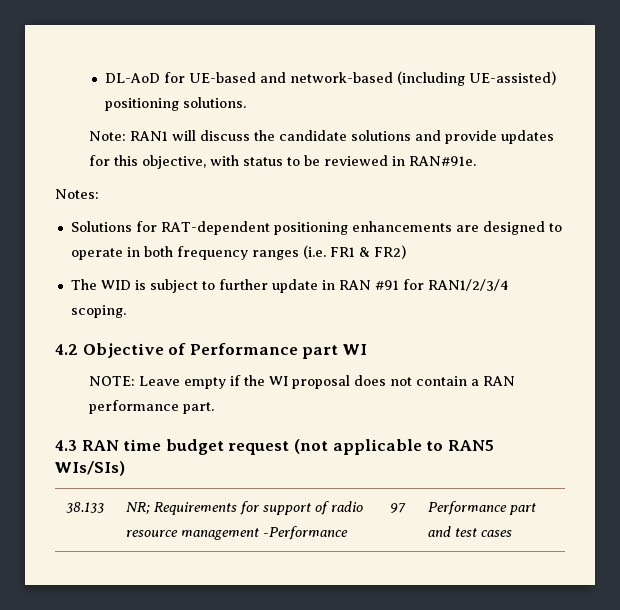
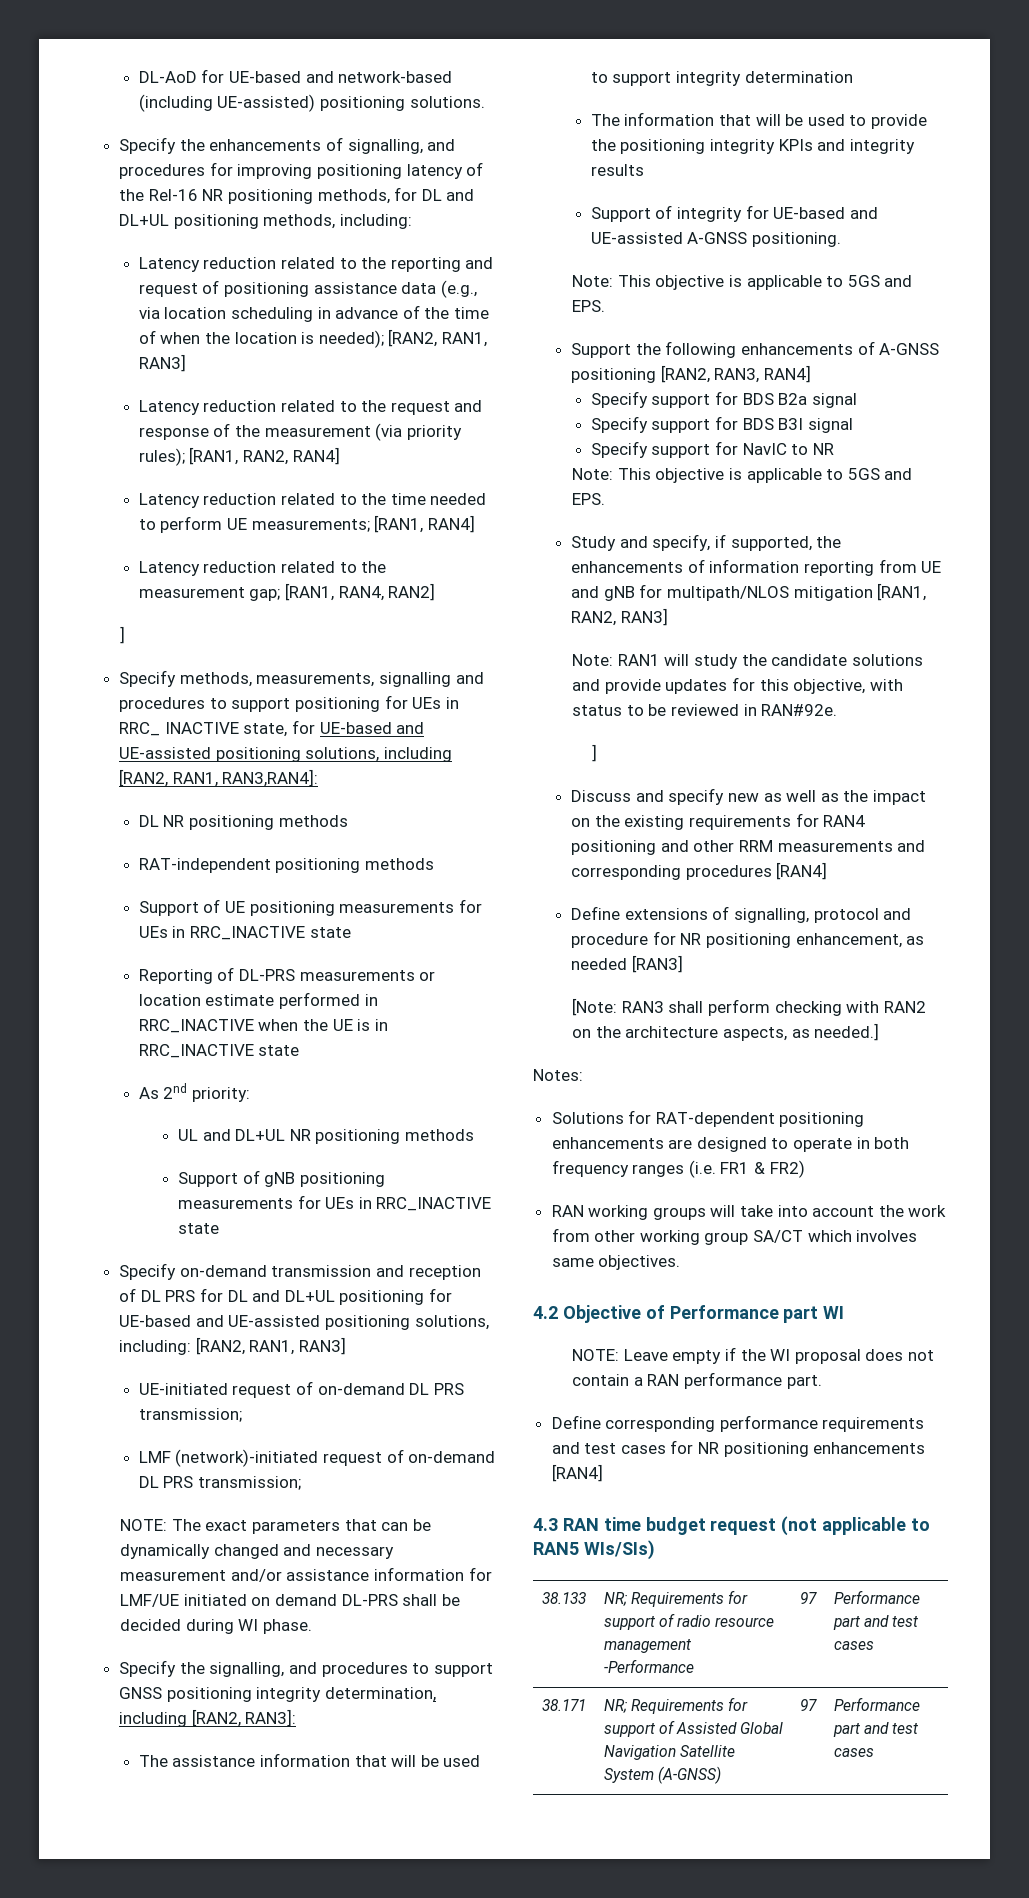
+ Specify the enhancements of signalling, and procedures for improving positioning latency of the Rel-16 NR positioning methods, for DL and DL+UL positioning methods, including:
+ Latency reduction related to the reporting and request of positioning assistance data (e.g., via location scheduling in advance of the time of when the location is needed); [RAN2, RAN1, RAN3]
+ Latency reduction related to the request and response of the measurement (via priority rules); [RAN1, RAN2, RAN4]
+ Latency reduction related to the time needed to perform UE measurements; [RAN1, RAN4]
+ Latency reduction related to the measurement gap; [RAN1, RAN4, RAN2]
+ ]
+ Specify methods, measurements, signalling and procedures to support positioning for UEs in RRC_ INACTIVE state, for UE-based and UE-assisted positioning solutions, including [RAN2, RAN1, RAN3,RAN4]:
+ DL NR positioning methods
+ RAT-independent positioning methods
+ Support of UE positioning measurements for UEs in RRC_INACTIVE state
+ Reporting of DL-PRS measurements or location estimate performed in RRC_INACTIVE when the UE is in RRC_INACTIVE state
+ As 2nd priority:
+ UL and DL+UL NR positioning methods
+ Support of gNB positioning measurements for UEs in RRC_INACTIVE state
+ Specify on-demand transmission and reception of DL PRS for DL and DL+UL positioning for UE-based and UE-assisted positioning solutions, including: [RAN2, RAN1, RAN3]
+ UE-initiated request of on-demand DL PRS transmission;
+ LMF (network)-initiated request of on-demand DL PRS transmission;
+ NOTE: The exact parameters that can be dynamically changed and necessary measurement and/or assistance information for LMF/UE initiated on demand DL-PRS shall be decided during WI phase.
+ Specify the signalling, and procedures to support GNSS positioning integrity determination, including [RAN2, RAN3]:
+ The assistance information that will be used to support integrity determination
+ The information that will be used to provide the positioning integrity KPIs and integrity results
+ Support of integrity for UE-based and UE-assisted A-GNSS positioning.
+ Note: This objective is applicable to 5GS and EPS.
+ Support the following enhancements of A-GNSS positioning [RAN2, RAN3, RAN4]
+ Specify support for BDS B2a signal
+ Specify support for BDS B3I signal
+ Specify support for NavIC to NR
+ Note: This objective is applicable to 5GS and EPS.
+ Study and specify, if supported, the enhancements of information reporting from UE and gNB for multipath/NLOS mitigation [RAN1, RAN2, RAN3]
- Note: RAN1 will discuss the candidate solutions and provide updates for this objective, with status to be reviewed in RAN#91e.
+ Note: RAN1 will study the candidate solutions and provide updates for this objective, with status to be reviewed in RAN#92e.
+ ]
+ Discuss and specify new as well as the impact on the existing requirements for RAN4 positioning and other RRM measurements and corresponding procedures [RAN4]
+ Define extensions of signalling, protocol and procedure for NR positioning enhancement, as needed [RAN3]
+ [Note: RAN3 shall perform checking with RAN2 on the architecture aspects, as needed.]
- The WID is subject to further update in RAN #91 for RAN1/2/3/4 scoping.
+ RAN working groups will take into account the work from other working group SA/CT which involves same objectives.
+ Define corresponding performance requirements and test cases for NR positioning enhancements [RAN4]
+ 38.171 | NR; Requirements for support of Assisted Global Navigation Satellite System (A-GNSS) | 97 | Performance part and test cases

